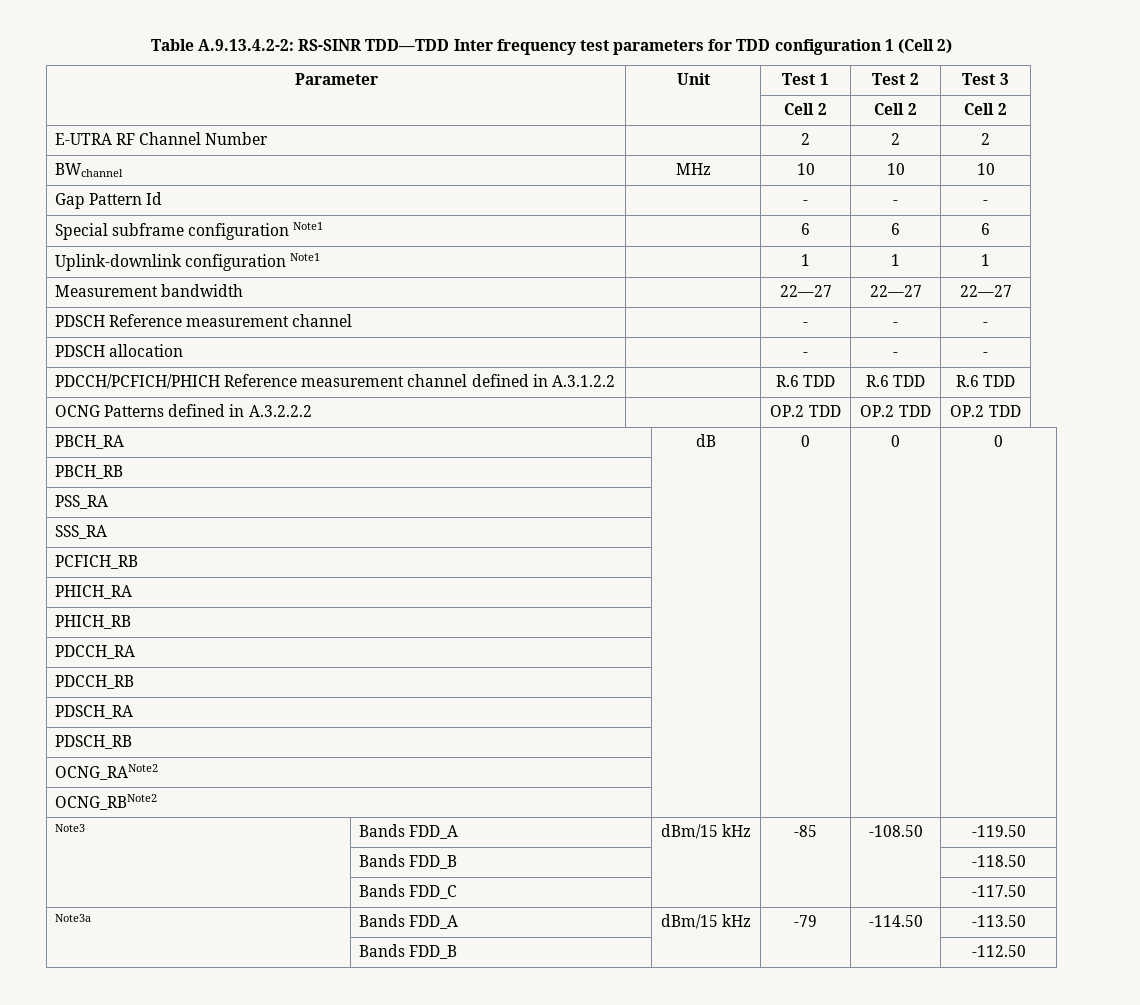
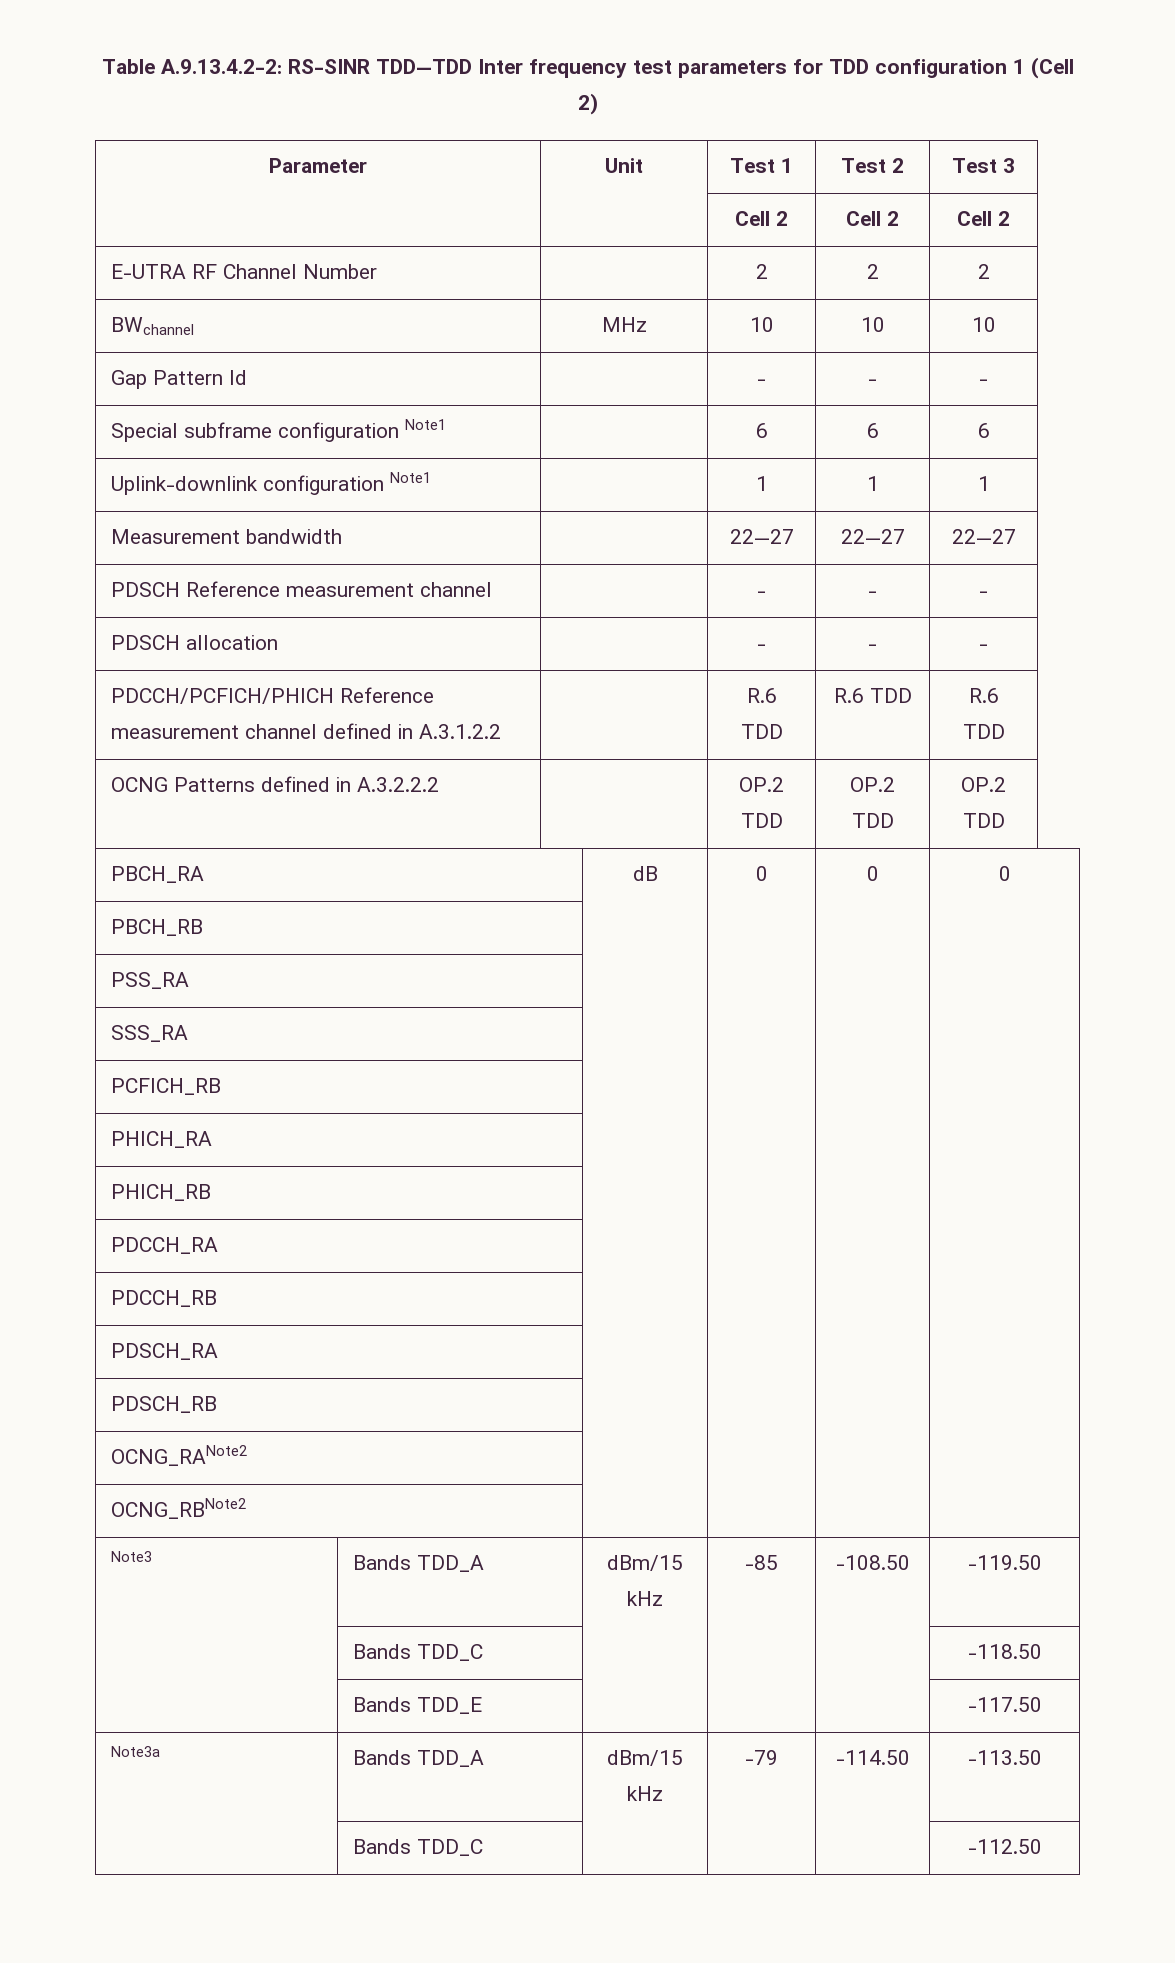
- Note3 | Bands FDD_A | dBm/15 kHz | -85 | -108.50 | -119.50
+ Note3 | Bands TDD_A | dBm/15 kHz | -85 | -108.50 | -119.50
- | Bands FDD_B | | | | -118.50
+ | Bands TDD_C | | | | -118.50
- | Bands FDD_C | | | | -117.50
+ | Bands TDD_E | | | | -117.50
- Note3a | Bands FDD_A | dBm/15 kHz | -79 | -114.50 | -113.50
+ Note3a | Bands TDD_A | dBm/15 kHz | -79 | -114.50 | -113.50
- | Bands FDD_B | | | | -112.50
+ | Bands TDD_C | | | | -112.50

